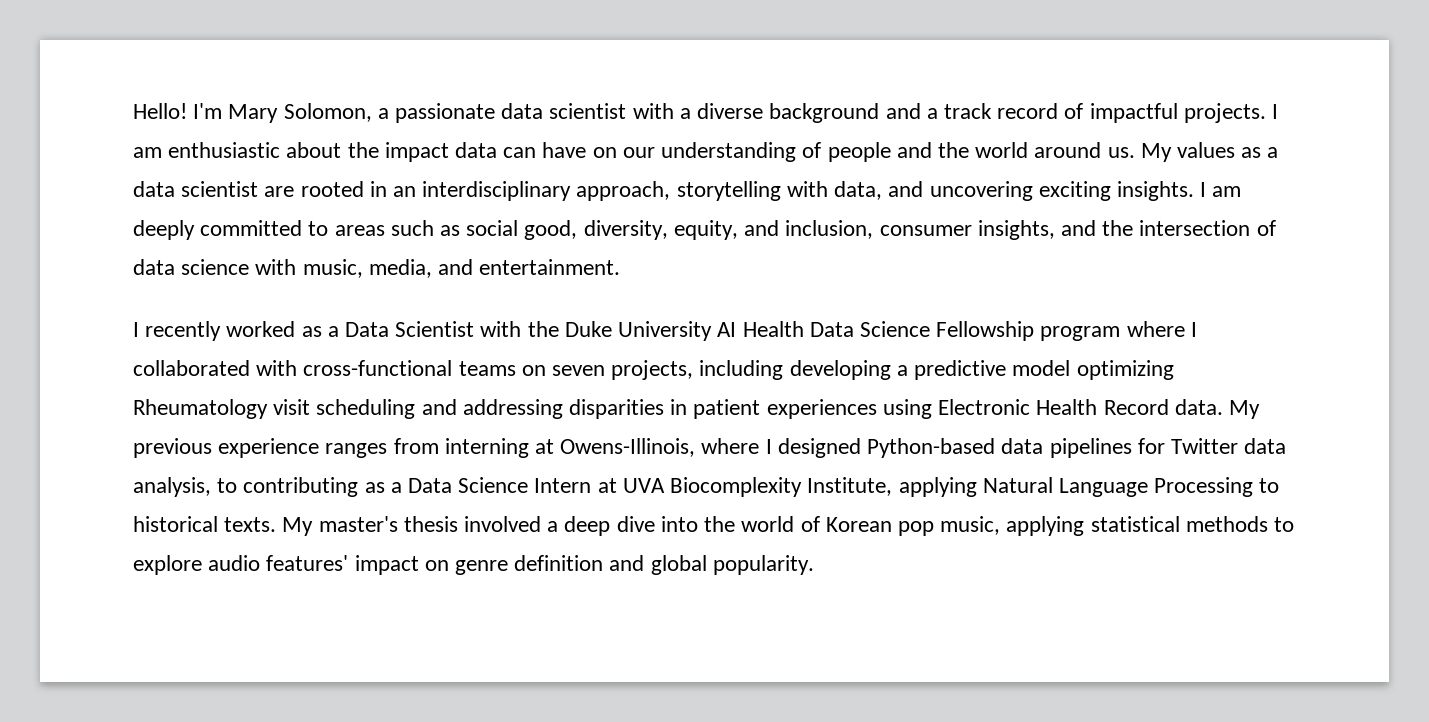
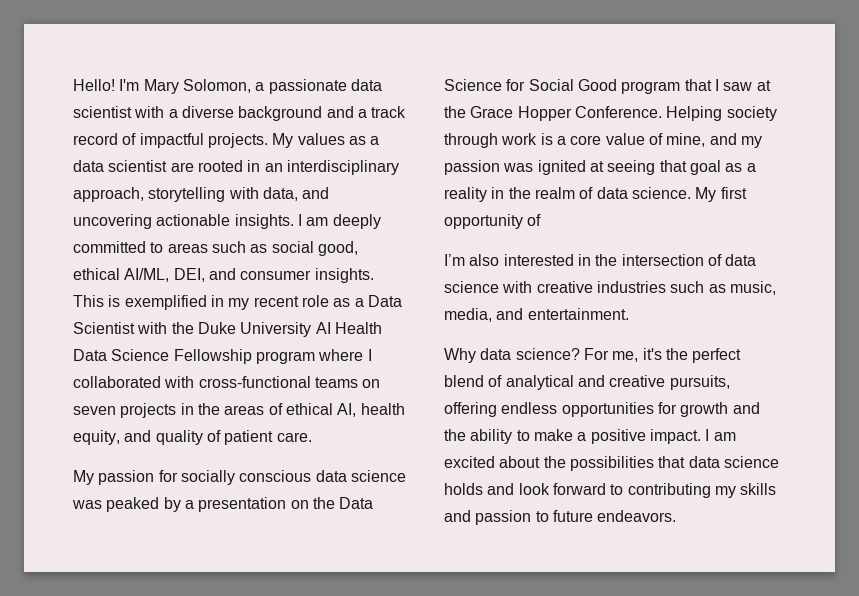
- I am enthusiastic about the impact data can have on our understanding of people and the world around us.
- My values as a data scientist are rooted in an interdisciplinary approach, storytelling with data, and uncovering exciting insights.
+ My values as a data scientist are rooted in an interdisciplinary approach, storytelling with data, and uncovering actionable insights.
- I am deeply committed to areas such as social good, diversity, equity, and inclusion, consumer insights, and the intersection of data science with music, media, and entertainment.
- I recently worked as a Data Scientist with the Duke University AI Health Data Science Fellowship program where I collaborated with cross-functional teams on seven projects, including developing a predictive model optimizing Rheumatology visit scheduling and addressing disparities in patient experiences using Electronic Health Record data. My previous experience ranges from interning at Owens-Illinois, where I designed Python-based data pipelines for Twitter data analysis, to contributing as a Data Science Intern at UVA Biocomplexity Institute, applying Natural Language Processing to historical texts. My master's thesis involved a deep dive into the world of Korean pop music, applying statistical methods to explore audio features' impact on genre definition and global popularity.
+ I am deeply committed to areas such as social good, ethical AI/ML, DEI, and consumer insights. This is exemplified in my recent role as a Data Scientist with the Duke University AI Health Data Science Fellowship program where I collaborated with cross-functional teams on seven projects in the areas of ethical AI, health equity, and quality of patient care.
+ My passion for socially conscious data science was peaked by a presentation on the Data Science for Social Good program that I saw at the Grace Hopper Conference. Helping society through work is a core value of mine, and my passion was ignited at seeing that goal as a reality in the realm of data science. My first opportunity of
+ I’m also interested in the intersection of data science with creative industries such as music, media, and entertainment.
+ Why data science? For me, it's the perfect blend of analytical and creative pursuits, offering endless opportunities for growth and the ability to make a positive impact. I am excited about the possibilities that data science holds and look forward to contributing my skills and passion to future endeavors.

